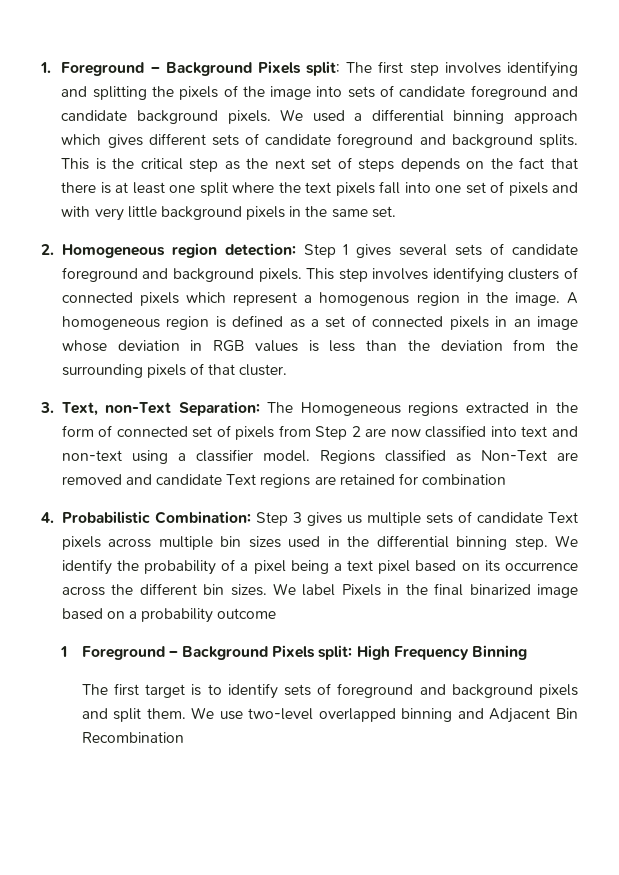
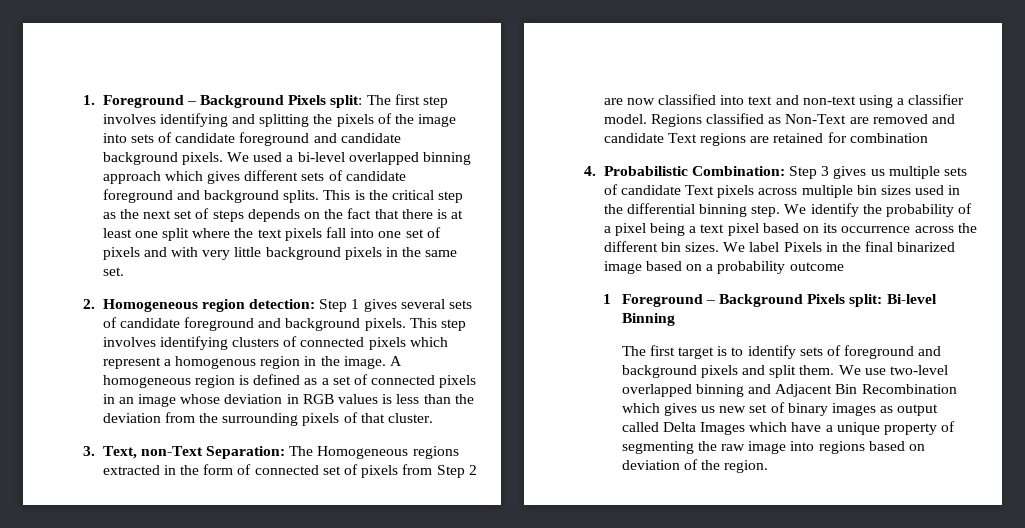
- We used a differential binning approach which gives different sets of candidate foreground and background splits.
+ We used a bi-level overlapped binning approach which gives different sets of candidate foreground and background splits.
- 1 Foreground – Background Pixels split: High Frequency Binning
+ 1 Foreground – Background Pixels split: Bi-level Binning
- We use two-level overlapped binning and Adjacent Bin Recombination
+ We use two-level overlapped binning and Adjacent Bin Recombination which gives us new set of binary images as output called Delta Images which have a unique property of segmenting the raw image into regions based on deviation of the region.

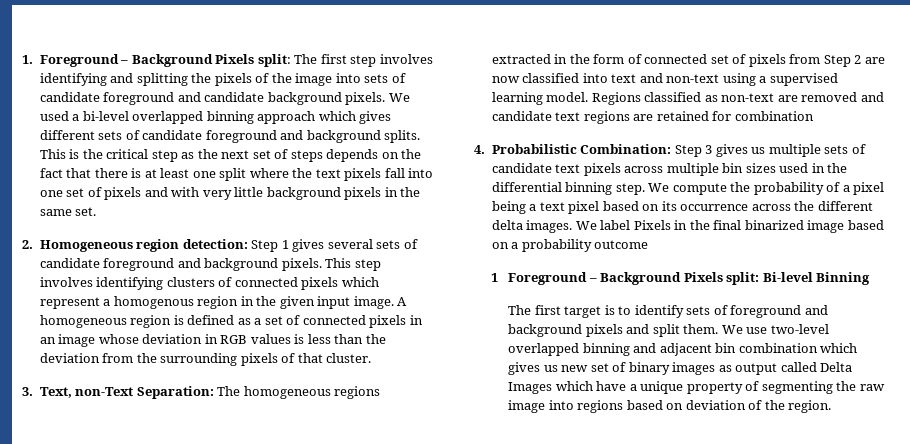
- This step involves identifying clusters of connected pixels which represent a homogenous region in the image.
+ This step involves identifying clusters of connected pixels which represent a homogenous region in the given input image.
- 3. Text, non-Text Separation: The Homogeneous regions extracted in the form of connected set of pixels from Step 2 are now classified into text and non-text using a classifier model.
+ 3. Text, non-Text Separation: The homogeneous regions extracted in the form of connected set of pixels from Step 2 are now classified into text and non-text using a supervised learning model.
- Regions classified as Non-Text are removed and candidate Text regions are retained for combination
+ Regions classified as non-text are removed and candidate text regions are retained for combination
- 4. Probabilistic Combination: Step 3 gives us multiple sets of candidate Text pixels across multiple bin sizes used in the differential binning step.
+ 4. Probabilistic Combination: Step 3 gives us multiple sets of candidate text pixels across multiple bin sizes used in the differential binning step.
- We identify the probability of a pixel being a text pixel based on its occurrence across the different bin sizes.
+ We compute the probability of a pixel being a text pixel based on its occurrence across the different delta images.
- We use two-level overlapped binning and Adjacent Bin Recombination which gives us new set of binary images as output called Delta Images which have a unique property of segmenting the raw image into regions based on deviation of the region.
+ We use two-level overlapped binning and adjacent bin combination which gives us new set of binary images as output called Delta Images which have a unique property of segmenting the raw image into regions based on deviation of the region.

